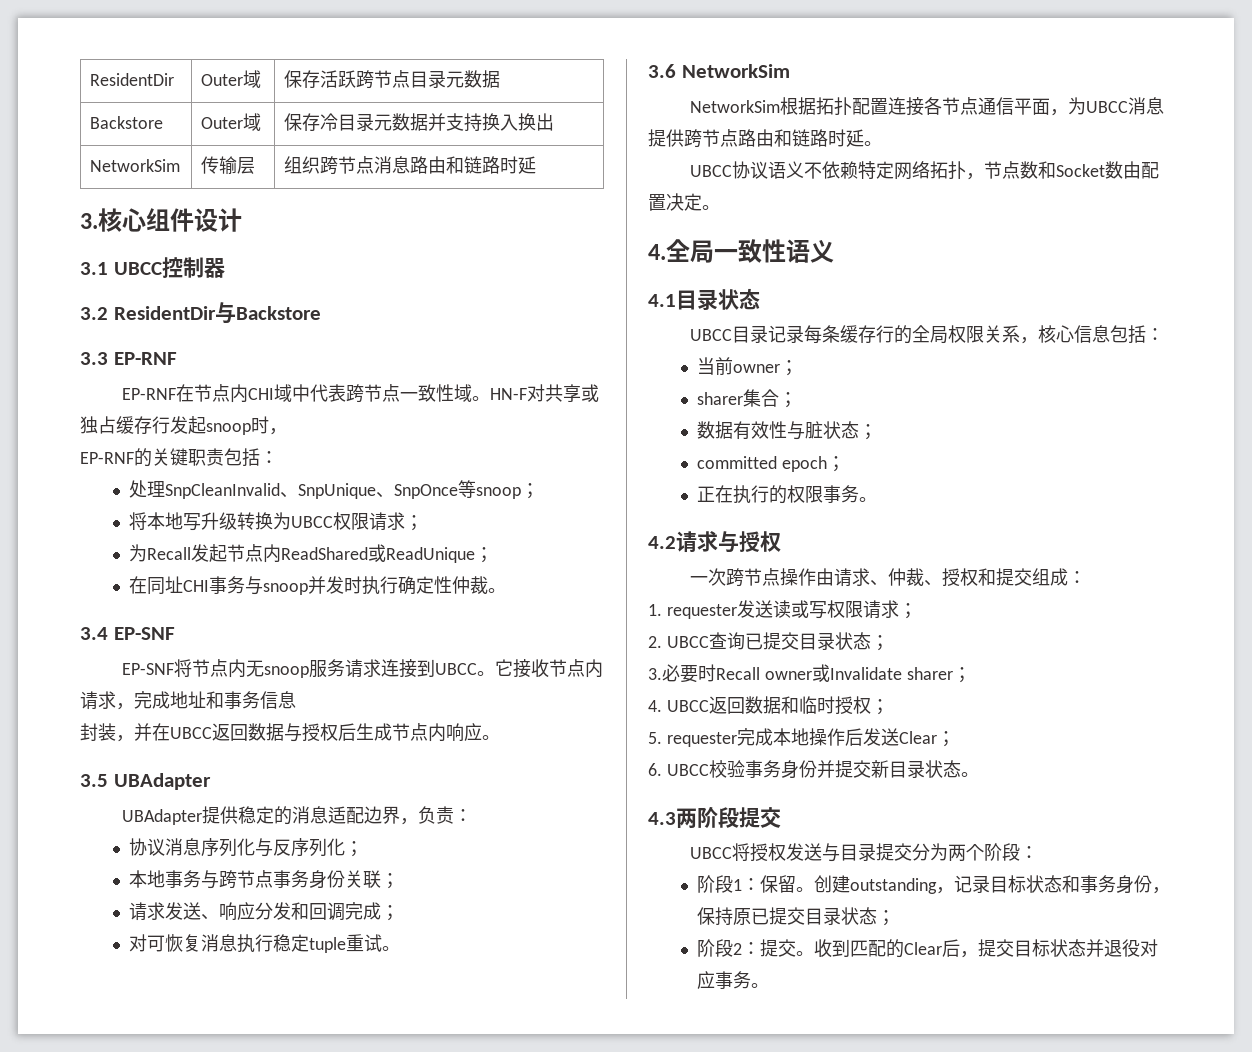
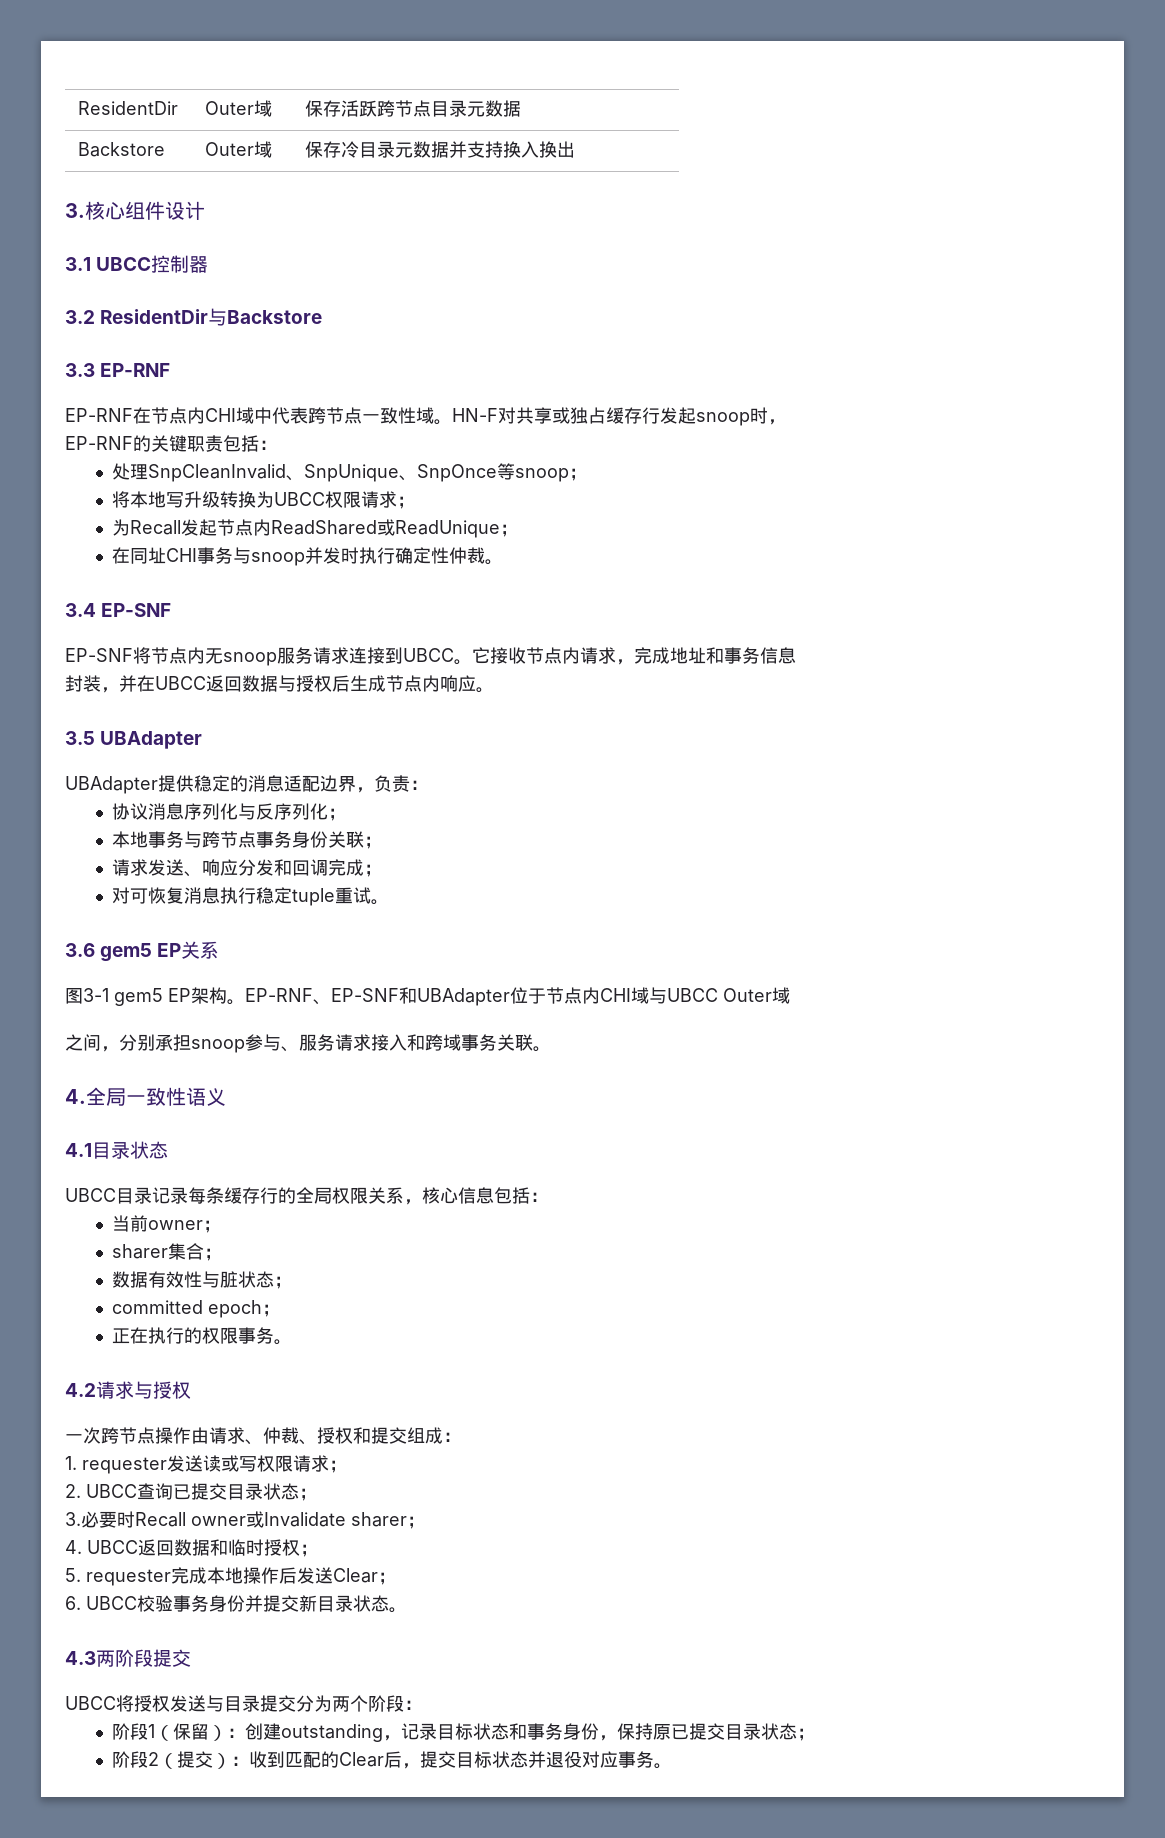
- NetworkSim | 传输层 | 组织跨节点消息路由和链路时延
- 3.6 NetworkSim
- NetworkSim根据拓扑配置连接各节点通信平面，为UBCC消息提供跨节点路由和链路时延。
- UBCC协议语义不依赖特定网络拓扑，节点数和Socket数由配置决定。
+ 3.6 gem5 EP关系
+ 图3-1 gem5 EP架构。EP-RNF、EP-SNF和UBAdapter位于节点内CHI域与UBCC Outer域
+ 之间，分别承担snoop参与、服务请求接入和跨域事务关联。
- 阶段1：保留。创建outstanding，记录目标状态和事务身份，保持原已提交目录状态；
+ 阶段1（保留）：创建outstanding，记录目标状态和事务身份，保持原已提交目录状态；
- 阶段2：提交。收到匹配的Clear后，提交目标状态并退役对应事务。
+ 阶段2（提交）：收到匹配的Clear后，提交目标状态并退役对应事务。

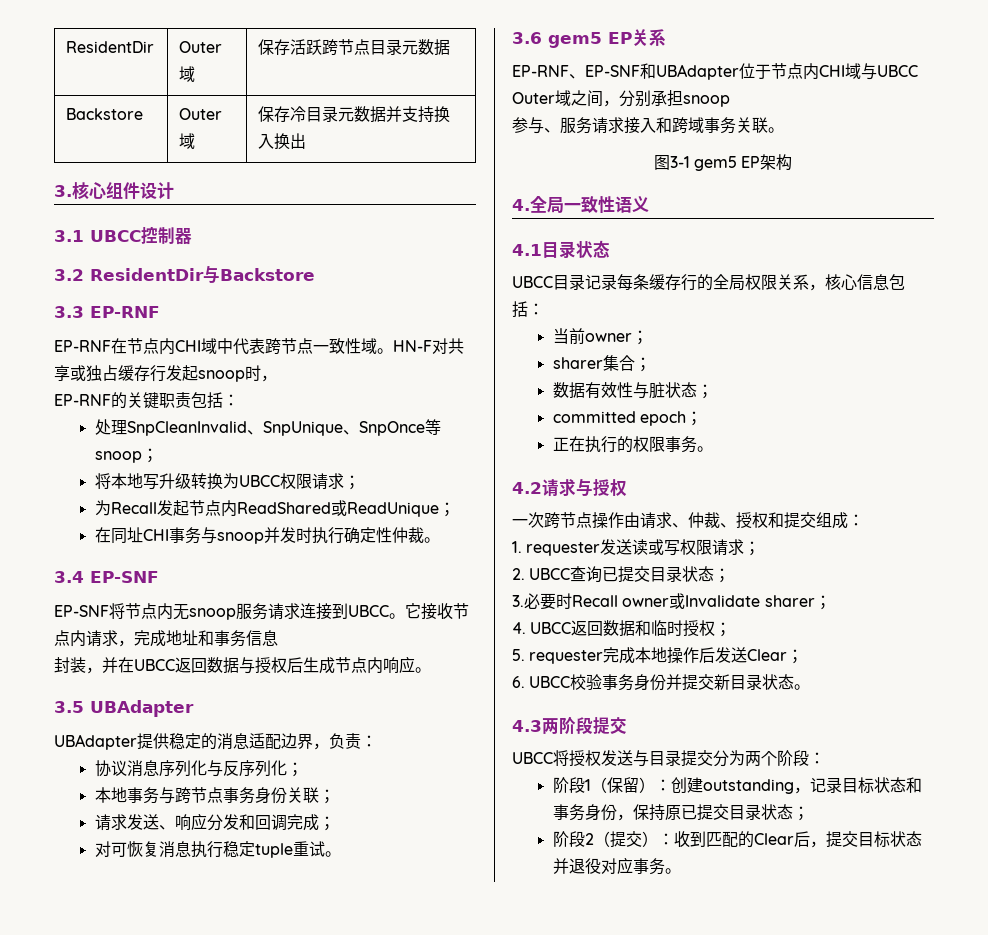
- 图3-1 gem5 EP架构。EP-RNF、EP-SNF和UBAdapter位于节点内CHI域与UBCC Outer域
- 之间，分别承担snoop参与、服务请求接入和跨域事务关联。
+ EP-RNF、EP-SNF和UBAdapter位于节点内CHI域与UBCC Outer域之间，分别承担snoop
+ 参与、服务请求接入和跨域事务关联。
+ 图3-1 gem5 EP架构

